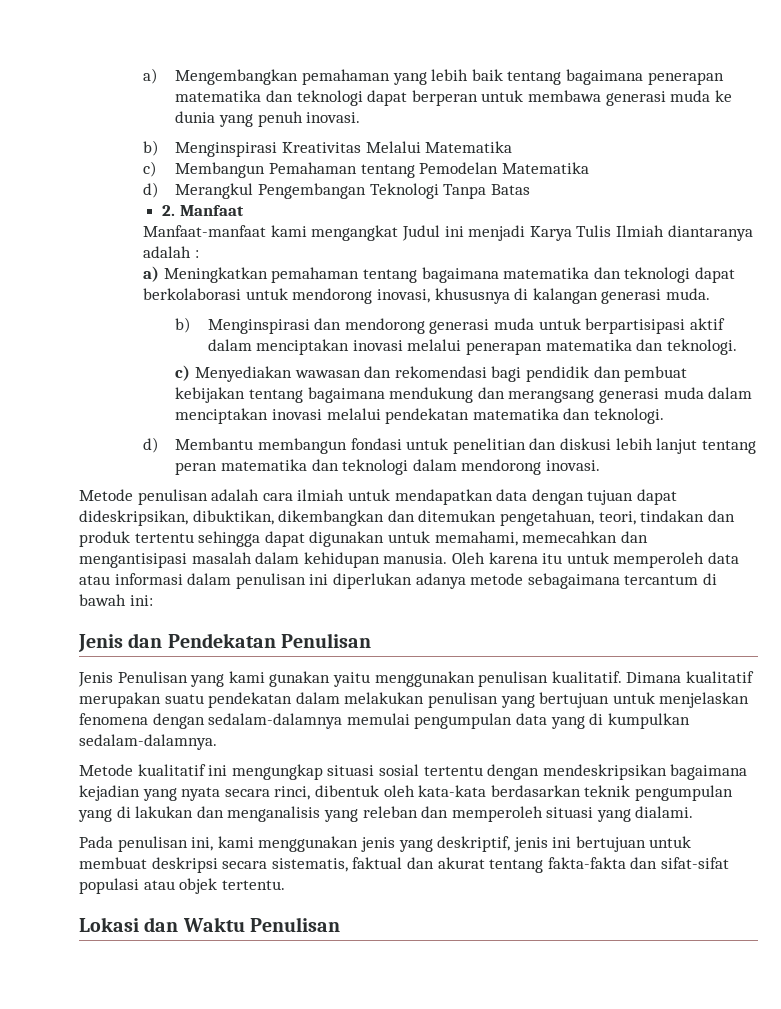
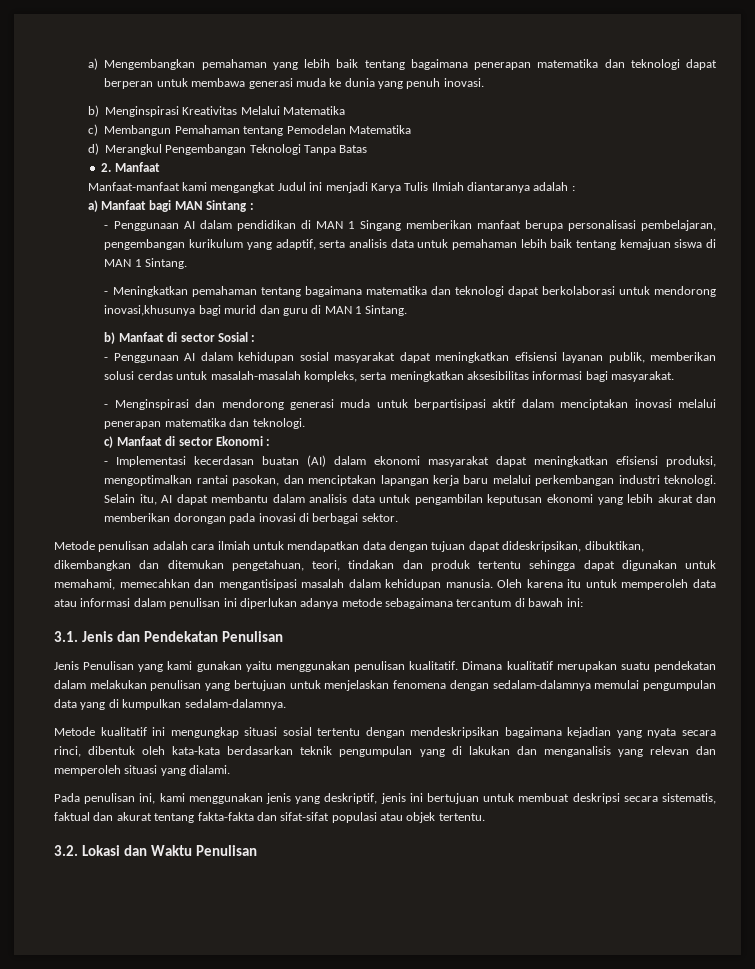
- a) Meningkatkan pemahaman tentang bagaimana matematika dan teknologi dapat berkolaborasi untuk mendorong inovasi, khususnya di kalangan generasi muda.
- b) Menginspirasi dan mendorong generasi muda untuk berpartisipasi aktif dalam menciptakan inovasi melalui penerapan matematika dan teknologi.
+ a) Manfaat bagi MAN Sintang :
+ - Penggunaan AI dalam pendidikan di MAN 1 Singang memberikan manfaat berupa personalisasi pembelajaran, pengembangan kurikulum yang adaptif, serta analisis data untuk pemahaman lebih baik tentang kemajuan siswa di MAN 1 Sintang.
+ - Meningkatkan pemahaman tentang bagaimana matematika dan teknologi dapat berkolaborasi untuk mendorong inovasi,khusunya bagi murid dan guru di MAN 1 Sintang.
+ b) Manfaat di sector Sosial :
+ - Penggunaan AI dalam kehidupan sosial masyarakat dapat meningkatkan efisiensi layanan publik, memberikan solusi cerdas untuk masalah-masalah kompleks, serta meningkatkan aksesibilitas informasi bagi masyarakat.
+ - Menginspirasi dan mendorong generasi muda untuk berpartisipasi aktif dalam menciptakan inovasi melalui penerapan matematika dan teknologi.
- c) Menyediakan wawasan dan rekomendasi bagi pendidik dan pembuat kebijakan tentang bagaimana mendukung dan merangsang generasi muda dalam menciptakan inovasi melalui pendekatan matematika dan teknologi.
- d) Membantu membangun fondasi untuk penelitian dan diskusi lebih lanjut tentang peran matematika dan teknologi dalam mendorong inovasi.
+ c) Manfaat di sector Ekonomi :
+ - Implementasi kecerdasan buatan (AI) dalam ekonomi masyarakat dapat meningkatkan efisiensi produksi, mengoptimalkan rantai pasokan, dan menciptakan lapangan kerja baru melalui perkembangan industri teknologi. Selain itu, AI dapat membantu dalam analisis data untuk pengambilan keputusan ekonomi yang lebih akurat dan memberikan dorongan pada inovasi di berbagai sektor.
- Jenis dan Pendekatan Penulisan
+ 3.1. Jenis dan Pendekatan Penulisan
- Metode kualitatif ini mengungkap situasi sosial tertentu dengan mendeskripsikan bagaimana kejadian yang nyata secara rinci, dibentuk oleh kata-kata berdasarkan teknik pengumpulan yang di lakukan dan menganalisis yang releban dan memperoleh situasi yang dialami.
+ Metode kualitatif ini mengungkap situasi sosial tertentu dengan mendeskripsikan bagaimana kejadian yang nyata secara rinci, dibentuk oleh kata-kata berdasarkan teknik pengumpulan yang di lakukan dan menganalisis yang relevan dan memperoleh situasi yang dialami.
- Lokasi dan Waktu Penulisan
+ 3.2. Lokasi dan Waktu Penulisan

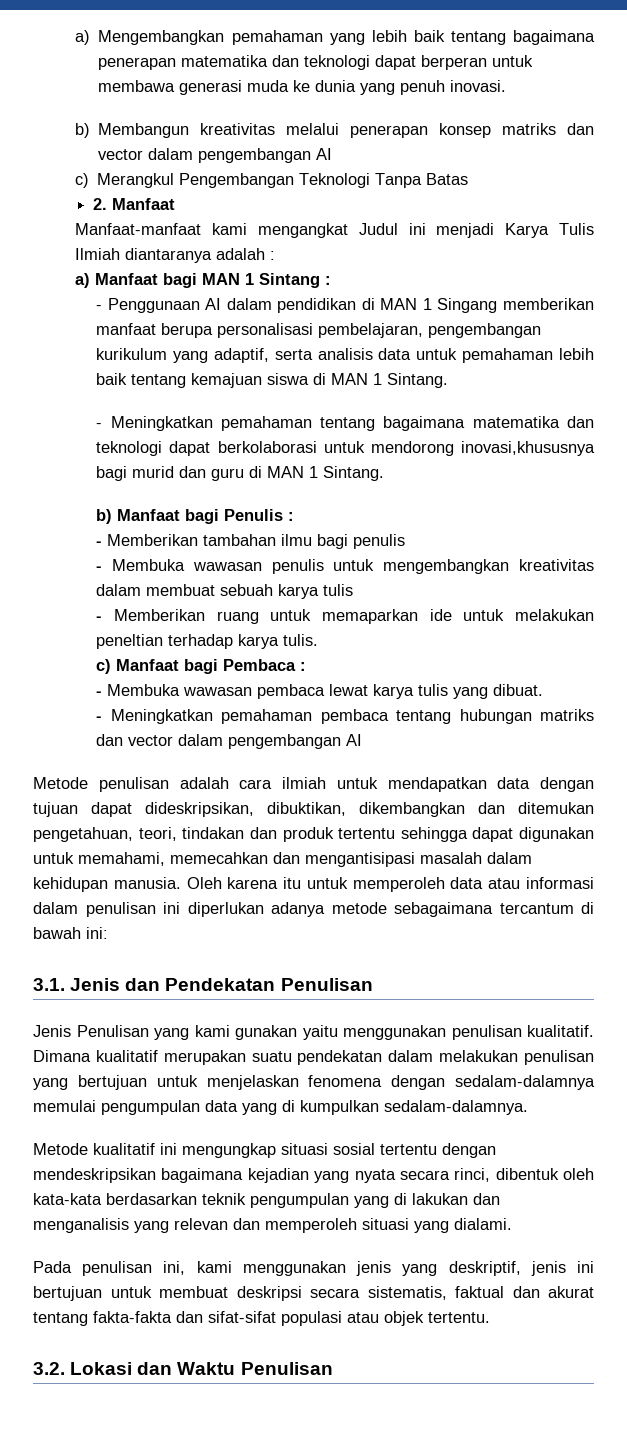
- b) Menginspirasi Kreativitas Melalui Matematika
- c) Membangun Pemahaman tentang Pemodelan Matematika
- d) Merangkul Pengembangan Teknologi Tanpa Batas
+ b) Membangun kreativitas melalui penerapan konsep matriks dan vector dalam pengembangan AI
+ c) Merangkul Pengembangan Teknologi Tanpa Batas
- a) Manfaat bagi MAN Sintang :
+ a) Manfaat bagi MAN 1 Sintang :
- - Meningkatkan pemahaman tentang bagaimana matematika dan teknologi dapat berkolaborasi untuk mendorong inovasi,khusunya bagi murid dan guru di MAN 1 Sintang.
+ - Meningkatkan pemahaman tentang bagaimana matematika dan teknologi dapat berkolaborasi untuk mendorong inovasi,khususnya bagi murid dan guru di MAN 1 Sintang.
- b) Manfaat di sector Sosial :
- - Penggunaan AI dalam kehidupan sosial masyarakat dapat meningkatkan efisiensi layanan publik, memberikan solusi cerdas untuk masalah-masalah kompleks, serta meningkatkan aksesibilitas informasi bagi masyarakat.
- - Menginspirasi dan mendorong generasi muda untuk berpartisipasi aktif dalam menciptakan inovasi melalui penerapan matematika dan teknologi.
+ b) Manfaat bagi Penulis :
+ - Memberikan tambahan ilmu bagi penulis
+ - Membuka wawasan penulis untuk mengembangkan kreativitas dalam membuat sebuah karya tulis
+ - Memberikan ruang untuk memaparkan ide untuk melakukan peneltian terhadap karya tulis.
- c) Manfaat di sector Ekonomi :
- - Implementasi kecerdasan buatan (AI) dalam ekonomi masyarakat dapat meningkatkan efisiensi produksi, mengoptimalkan rantai pasokan, dan menciptakan lapangan kerja baru melalui perkembangan industri teknologi. Selain itu, AI dapat membantu dalam analisis data untuk pengambilan keputusan ekonomi yang lebih akurat dan memberikan dorongan pada inovasi di berbagai sektor.
+ c) Manfaat bagi Pembaca :
+ - Membuka wawasan pembaca lewat karya tulis yang dibuat.
+ - Meningkatkan pemahaman pembaca tentang hubungan matriks dan vector dalam pengembangan AI

